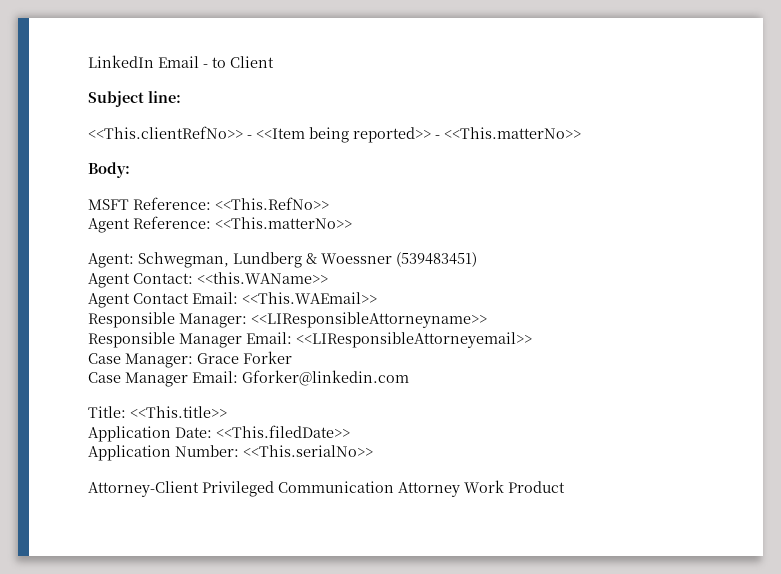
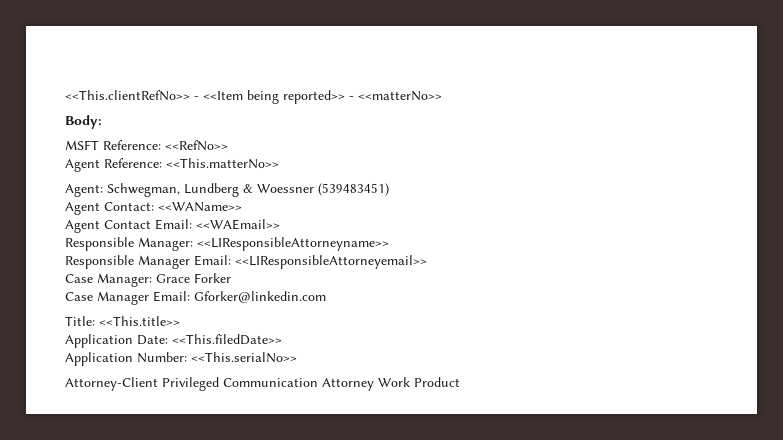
- LinkedIn Email - to Client
- Subject line:
- <<This.clientRefNo>> - <<Item being reported>> - <<This.matterNo>>
+ <<This.clientRefNo>> - <<Item being reported>> - <<matterNo>>
- MSFT Reference: <<This.RefNo>>
+ MSFT Reference: <<RefNo>>
- Agent Contact: <<this.WAName>>
+ Agent Contact: <<WAName>>
- Agent Contact Email: <<This.WAEmail>>
+ Agent Contact Email: <<WAEmail>>

